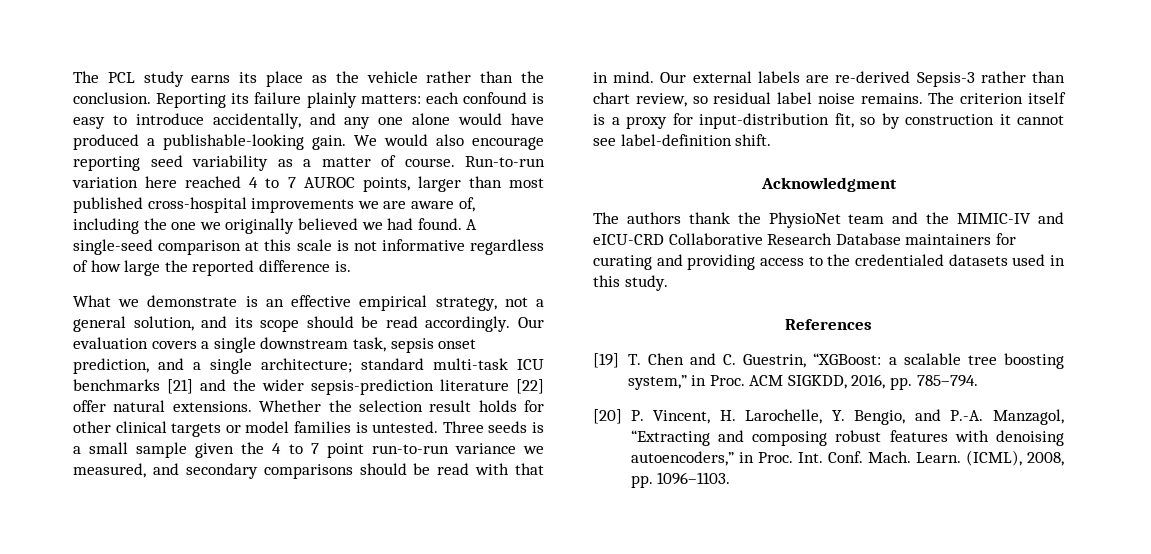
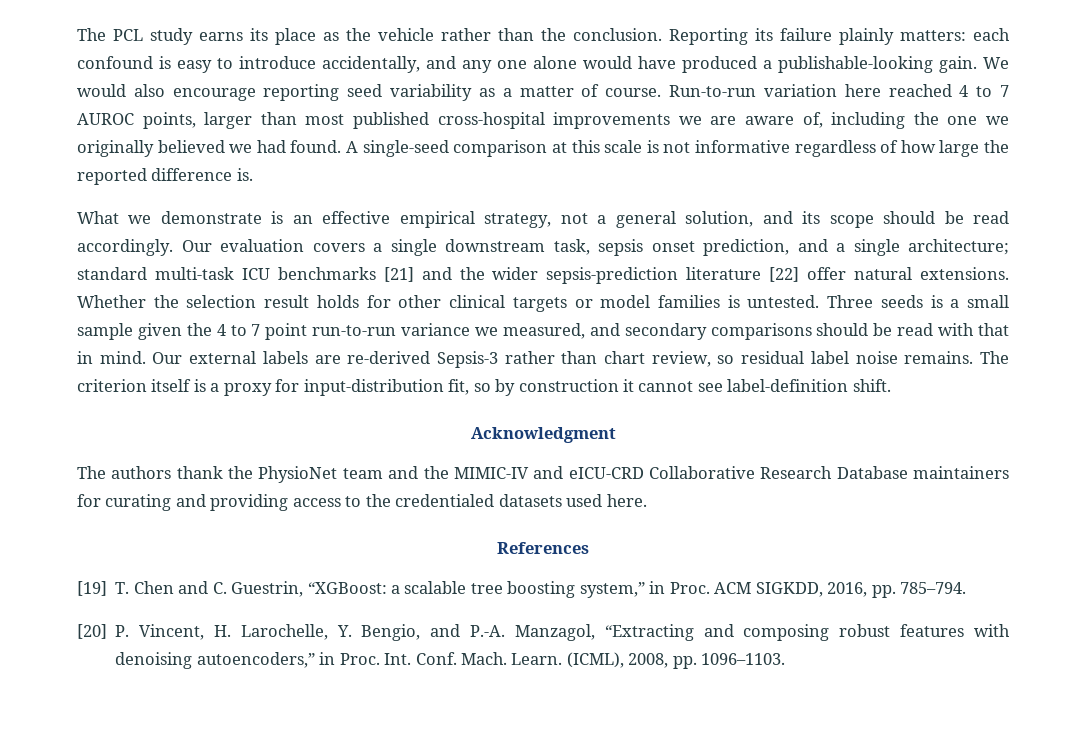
- The authors thank the PhysioNet team and the MIMIC-IV and eICU-CRD Collaborative Research Database maintainers for curating and providing access to the credentialed datasets used in this study.
+ The authors thank the PhysioNet team and the MIMIC-IV and eICU-CRD Collaborative Research Database maintainers for curating and providing access to the credentialed datasets used here.

